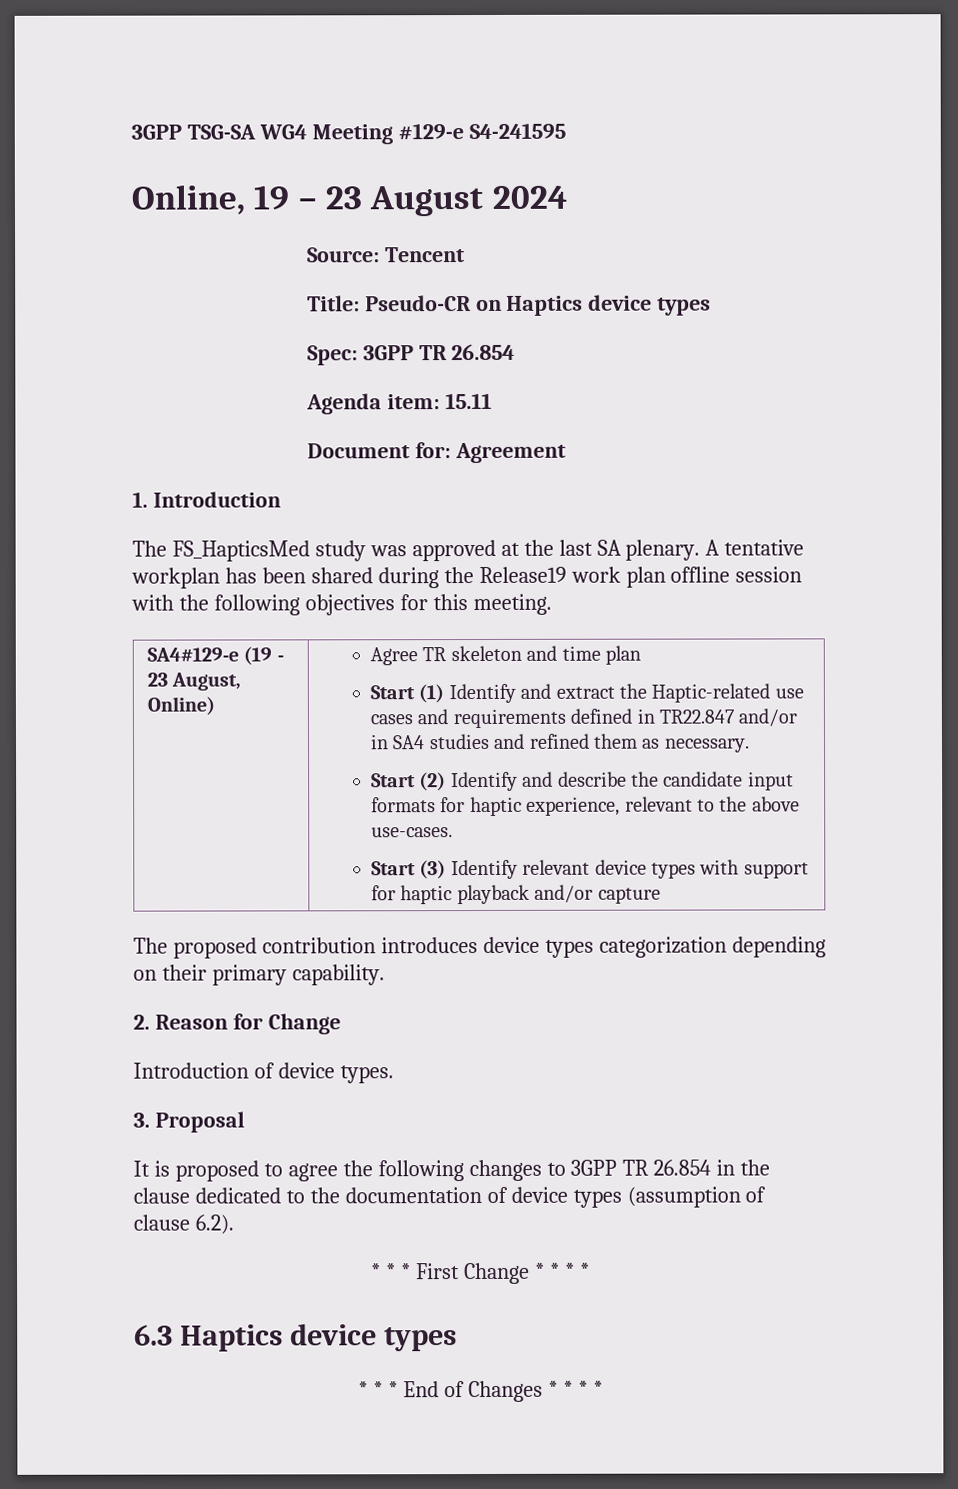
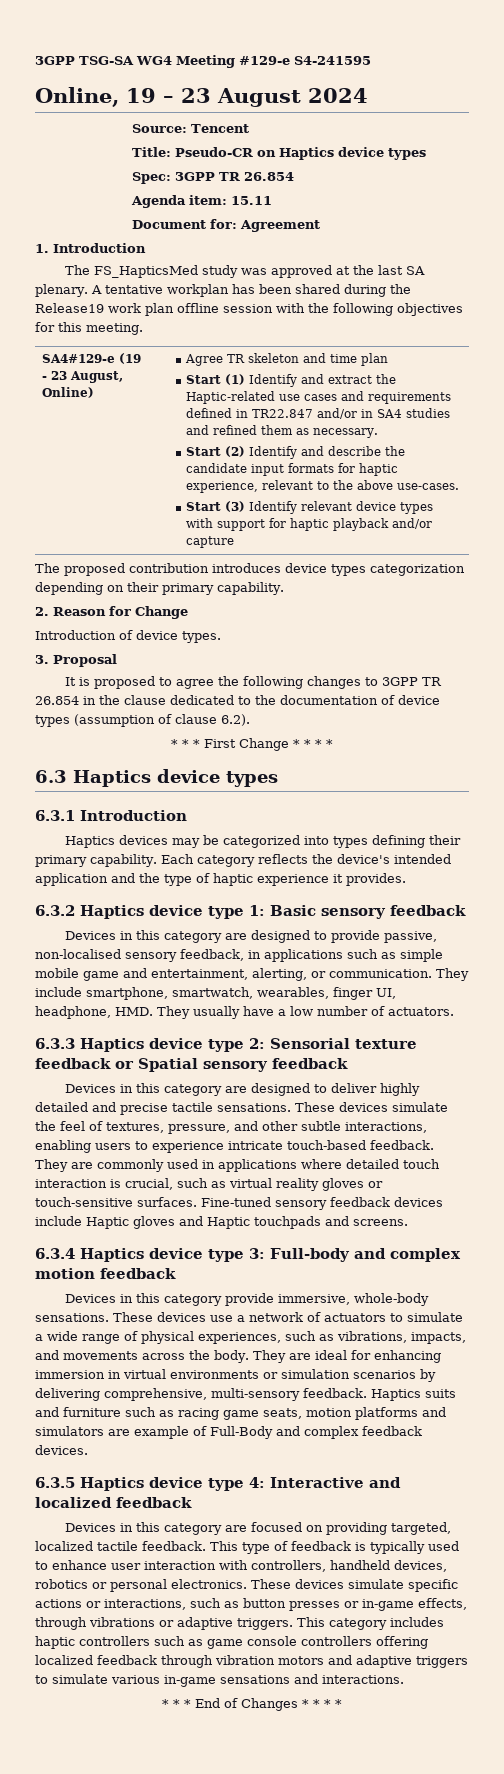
+ 6.3.1 Introduction
+ Haptics devices may be categorized into types defining their primary capability. Each category reflects the device's intended application and the type of haptic experience it provides.
+ 6.3.2 Haptics device type 1: Basic sensory feedback
+ Devices in this category are designed to provide passive, non-localised sensory feedback, in applications such as simple mobile game and entertainment, alerting, or communication. They include smartphone, smartwatch, wearables, finger UI, headphone, HMD. They usually have a low number of actuators.
+ 6.3.3 Haptics device type 2: Sensorial texture feedback or Spatial sensory feedback
+ Devices in this category are designed to deliver highly detailed and precise tactile sensations. These devices simulate the feel of textures, pressure, and other subtle interactions, enabling users to experience intricate touch-based feedback. They are commonly used in applications where detailed touch interaction is crucial, such as virtual reality gloves or touch-sensitive surfaces. Fine-tuned sensory feedback devices include Haptic gloves and Haptic touchpads and screens.
+ 6.3.4 Haptics device type 3: Full-body and complex motion feedback
+ Devices in this category provide immersive, whole-body sensations. These devices use a network of actuators to simulate a wide range of physical experiences, such as vibrations, impacts, and movements across the body. They are ideal for enhancing immersion in virtual environments or simulation scenarios by delivering comprehensive, multi-sensory feedback. Haptics suits and furniture such as racing game seats, motion platforms and simulators are example of Full-Body and complex feedback devices.
+ 6.3.5 Haptics device type 4: Interactive and localized feedback
+ Devices in this category are focused on providing targeted, localized tactile feedback. This type of feedback is typically used to enhance user interaction with controllers, handheld devices, robotics or personal electronics. These devices simulate specific actions or interactions, such as button presses or in-game effects, through vibrations or adaptive triggers. This category includes haptic controllers such as game console controllers offering localized feedback through vibration motors and adaptive triggers to simulate various in-game sensations and interactions.

